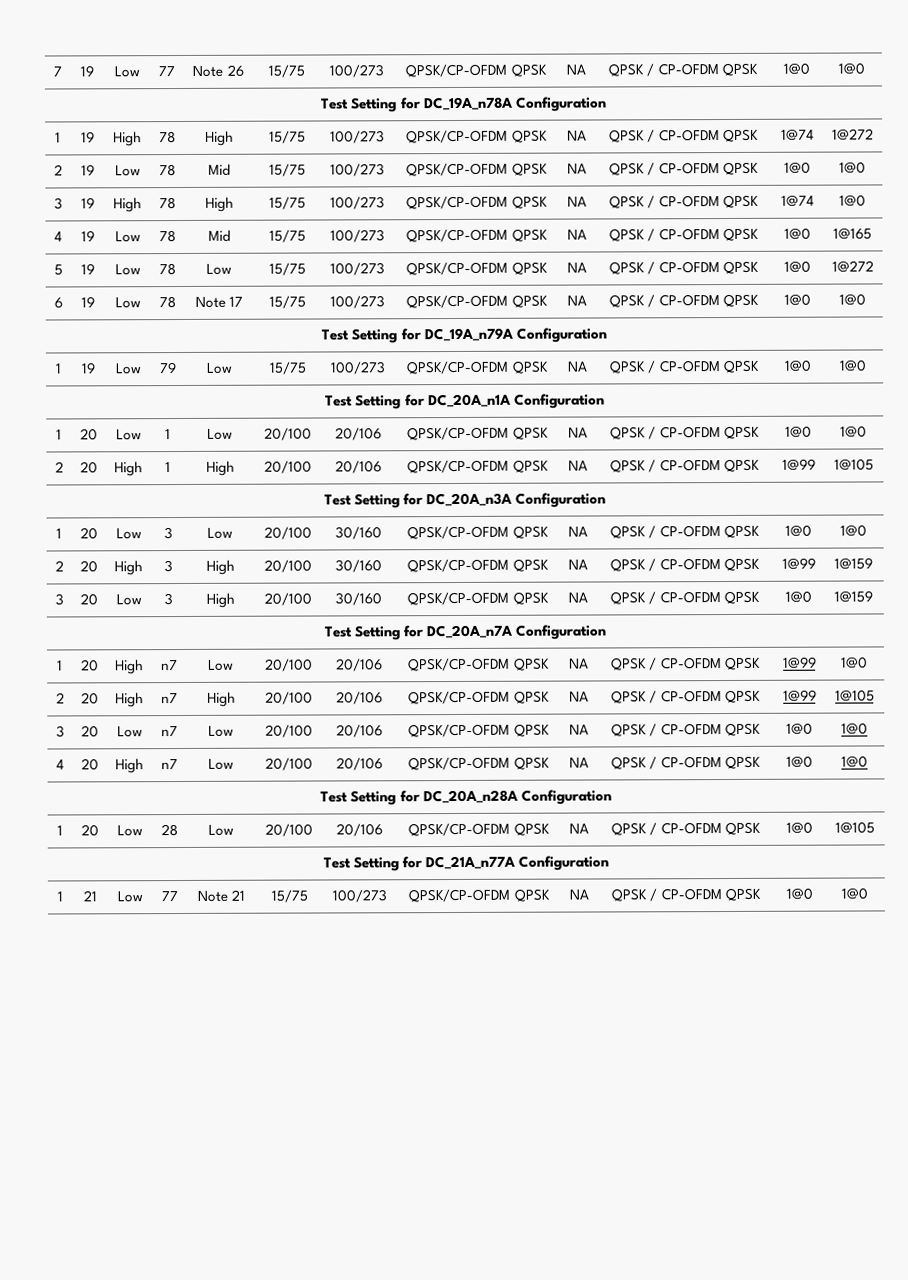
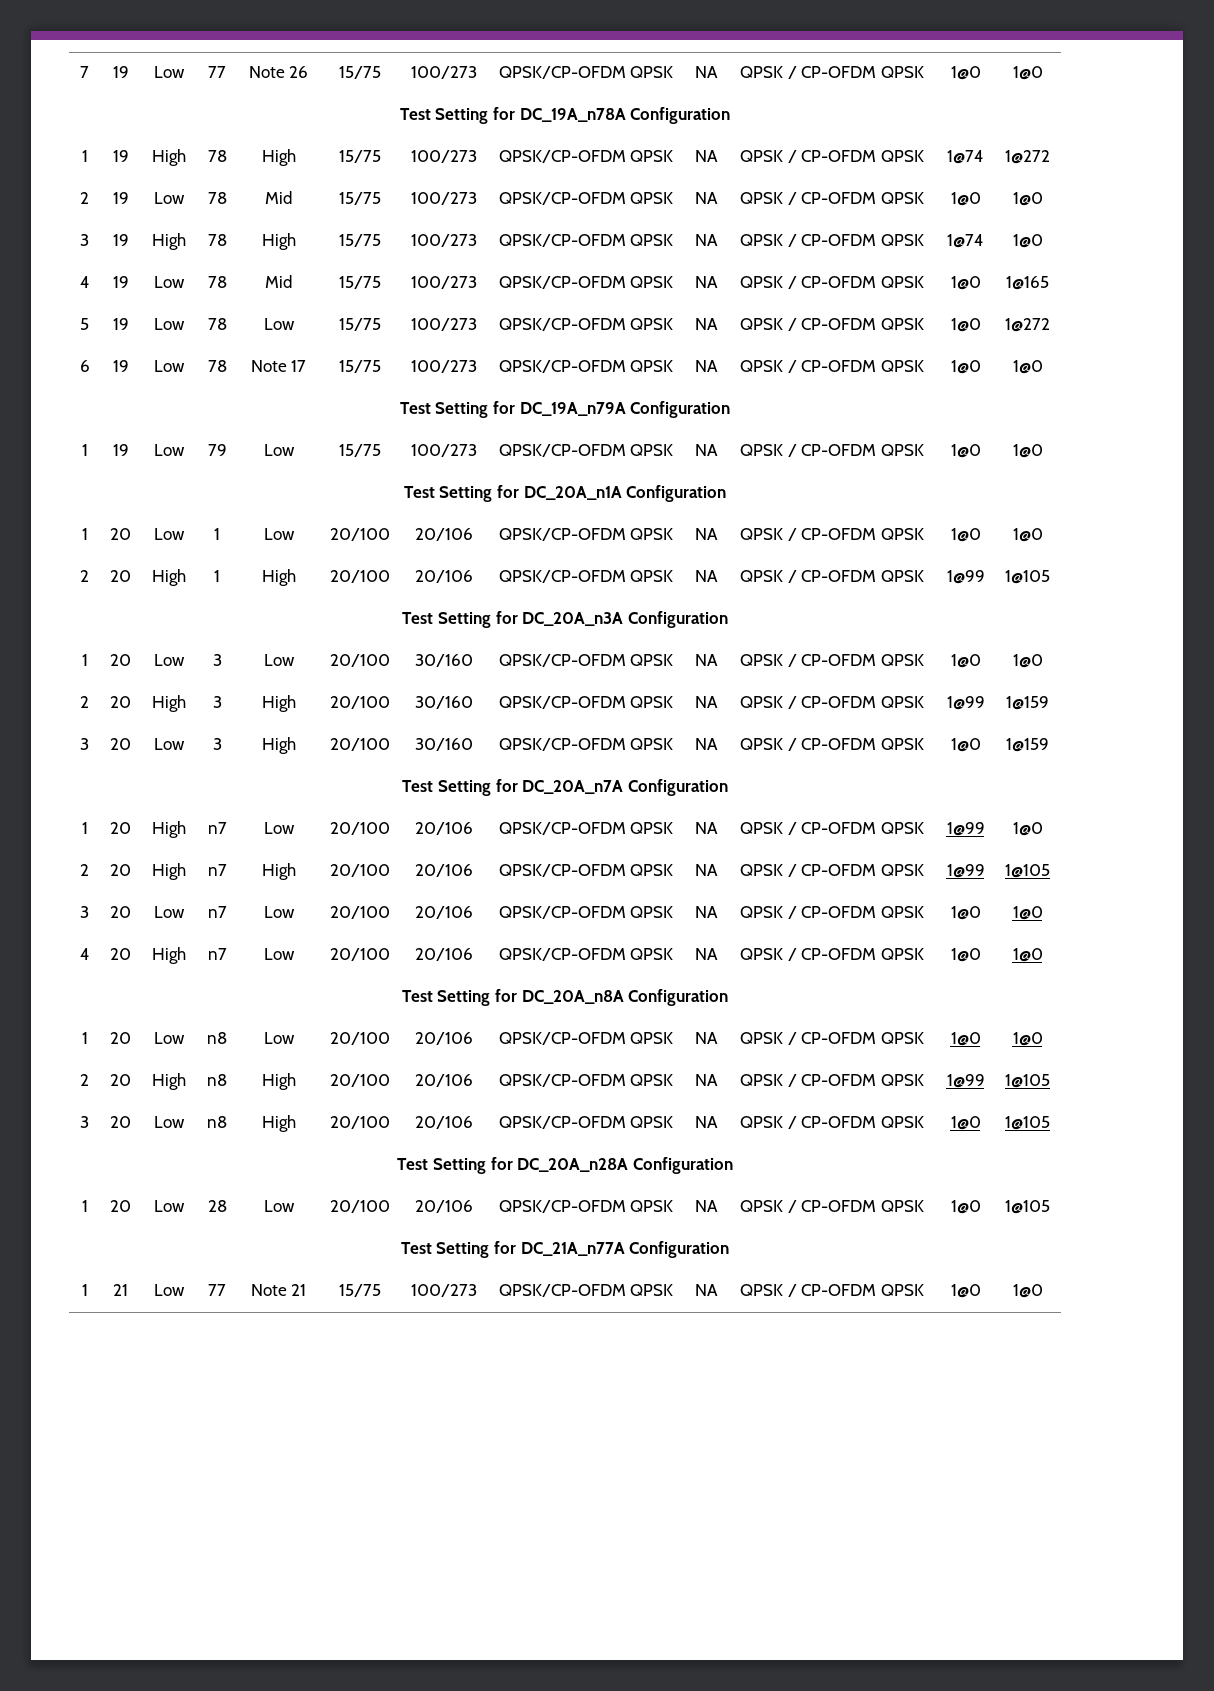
+ Test Setting for DC_20A_n8A Configuration
+ 1 | 20 | Low | n8 | Low | 20/100 | 20/106 | QPSK/CP-OFDM QPSK | NA | QPSK / CP-OFDM QPSK | 1@0 | 1@0
+ 2 | 20 | High | n8 | High | 20/100 | 20/106 | QPSK/CP-OFDM QPSK | NA | QPSK / CP-OFDM QPSK | 1@99 | 1@105
+ 3 | 20 | Low | n8 | High | 20/100 | 20/106 | QPSK/CP-OFDM QPSK | NA | QPSK / CP-OFDM QPSK | 1@0 | 1@105

